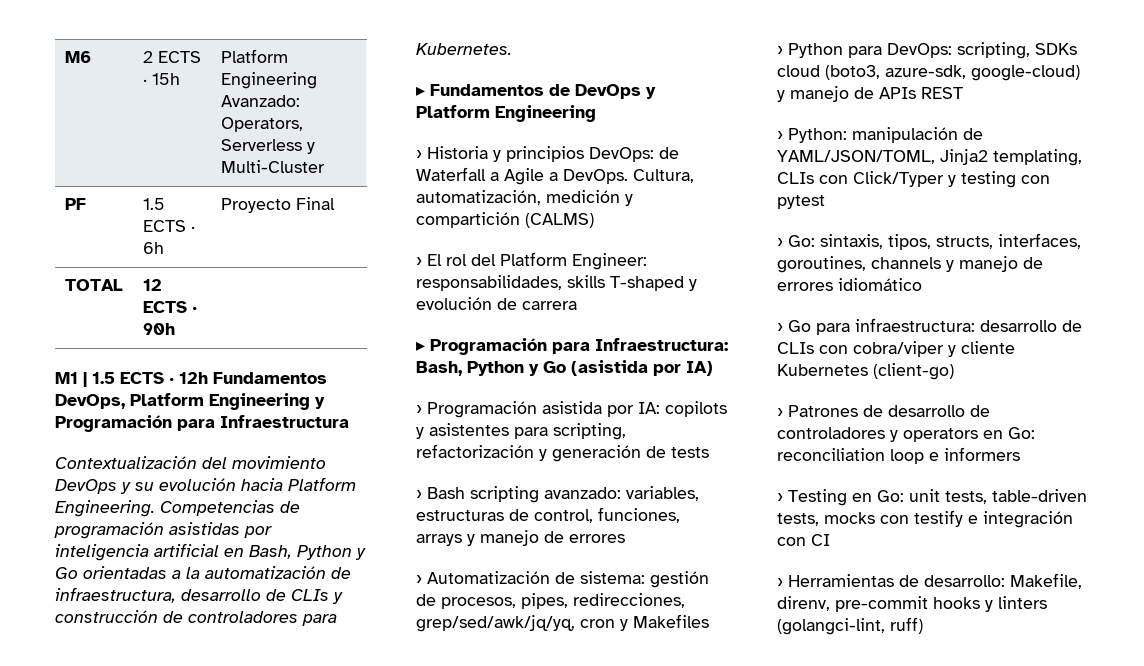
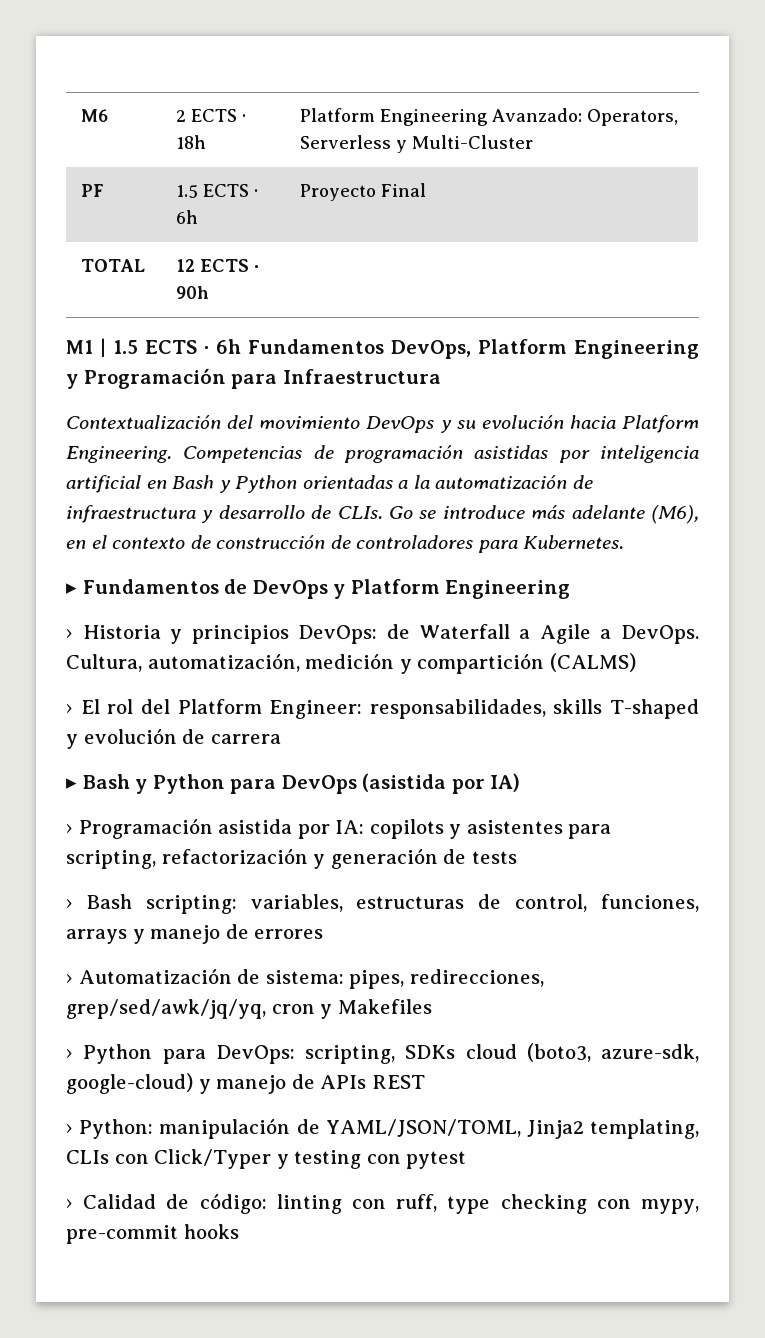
- M6 | 2 ECTS · 15h | Platform Engineering Avanzado: Operators, Serverless y Multi-Cluster
+ M6 | 2 ECTS · 18h | Platform Engineering Avanzado: Operators, Serverless y Multi-Cluster
- M1 | 1.5 ECTS · 12h Fundamentos DevOps, Platform Engineering y Programación para Infraestructura
+ M1 | 1.5 ECTS · 6h Fundamentos DevOps, Platform Engineering y Programación para Infraestructura
- Competencias de programación asistidas por inteligencia artificial en Bash, Python y Go orientadas a la automatización de infraestructura, desarrollo de CLIs y construcción de controladores para Kubernetes.
+ Competencias de programación asistidas por inteligencia artificial en Bash y Python orientadas a la automatización de infraestructura y desarrollo de CLIs. Go se introduce más adelante (M6), en el contexto de construcción de controladores para Kubernetes.
- ▸ Programación para Infraestructura: Bash, Python y Go (asistida por IA)
+ ▸ Bash y Python para DevOps (asistida por IA)
- › Bash scripting avanzado: variables, estructuras de control, funciones, arrays y manejo de errores
+ › Bash scripting: variables, estructuras de control, funciones, arrays y manejo de errores
- › Automatización de sistema: gestión de procesos, pipes, redirecciones, grep/sed/awk/jq/yq, cron y Makefiles
+ › Automatización de sistema: pipes, redirecciones, grep/sed/awk/jq/yq, cron y Makefiles
- › Go: sintaxis, tipos, structs, interfaces, goroutines, channels y manejo de errores idiomático
- › Go para infraestructura: desarrollo de CLIs con cobra/viper y cliente Kubernetes (client-go)
- › Patrones de desarrollo de controladores y operators en Go: reconciliation loop e informers
- › Testing en Go: unit tests, table-driven tests, mocks con testify e integración con CI
- › Herramientas de desarrollo: Makefile, direnv, pre-commit hooks y linters (golangci-lint, ruff)
+ › Calidad de código: linting con ruff, type checking con mypy, pre-commit hooks

